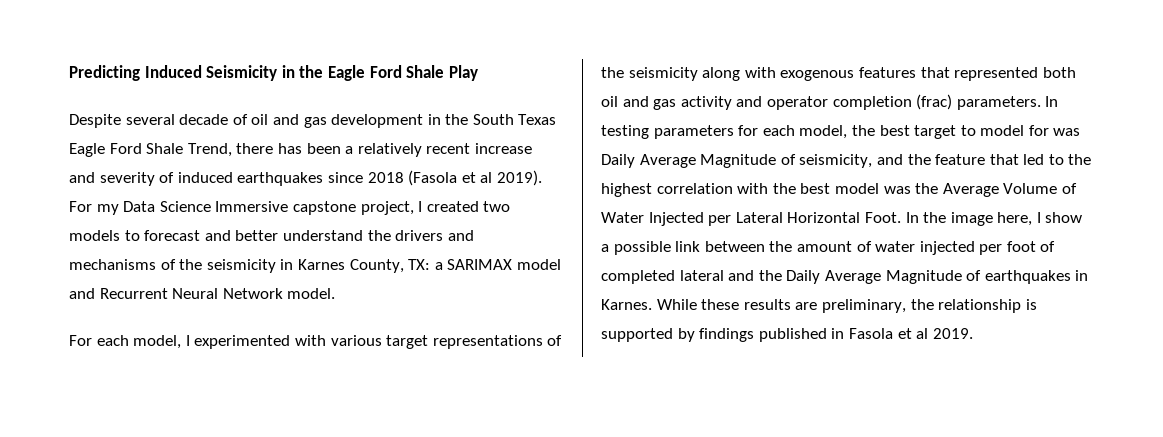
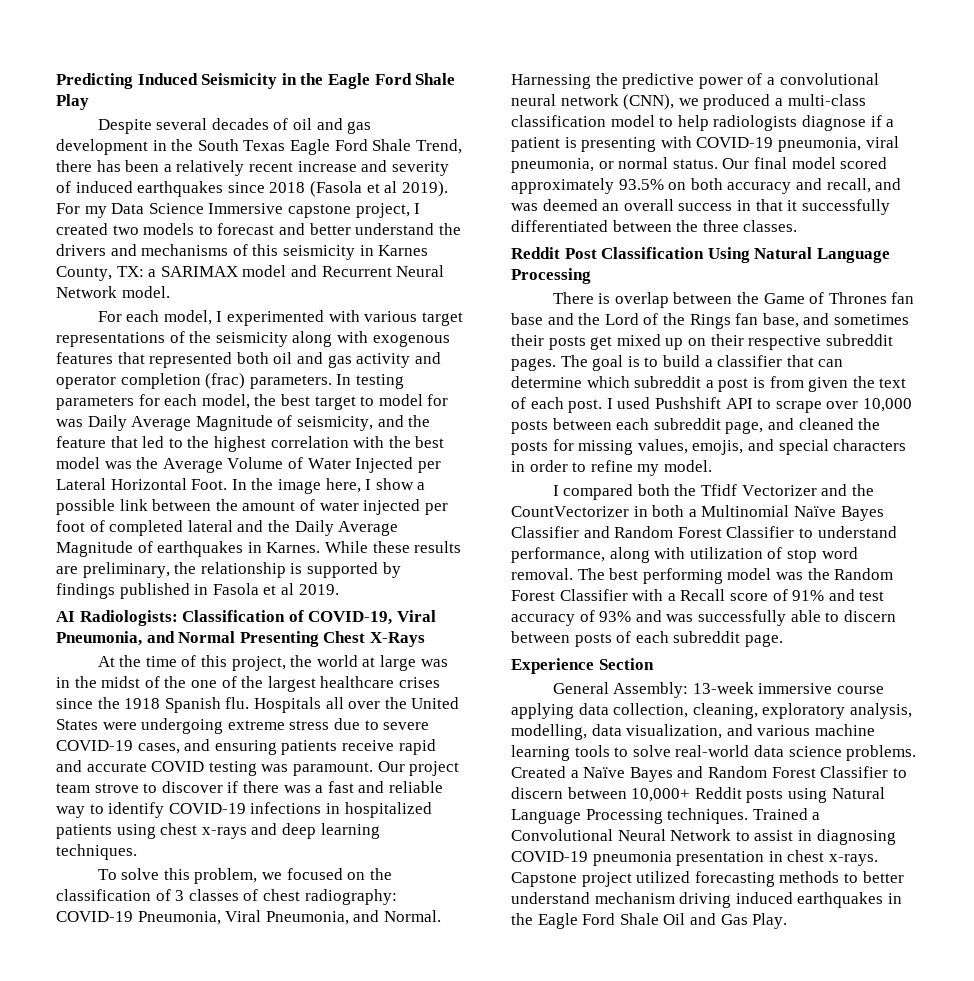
- Despite several decade of oil and gas development in the South Texas Eagle Ford Shale Trend, there has been a relatively recent increase and severity of induced earthquakes since 2018 (Fasola et al 2019).
+ Despite several decades of oil and gas development in the South Texas Eagle Ford Shale Trend, there has been a relatively recent increase and severity of induced earthquakes since 2018 (Fasola et al 2019).
- For my Data Science Immersive capstone project, I created two models to forecast and better understand the drivers and mechanisms of the seismicity in Karnes County, TX: a SARIMAX model and Recurrent Neural Network model.
+ For my Data Science Immersive capstone project, I created two models to forecast and better understand the drivers and mechanisms of this seismicity in Karnes County, TX: a SARIMAX model and Recurrent Neural Network model.
+ AI Radiologists: Classification of COVID-19, Viral Pneumonia, and Normal Presenting Chest X-Rays
+ At the time of this project, the world at large was in the midst of the one of the largest healthcare crises since the 1918 Spanish flu. Hospitals all over the United States were undergoing extreme stress due to severe COVID-19 cases, and ensuring patients receive rapid and accurate COVID testing was paramount. Our project team strove to discover if there was a fast and reliable way to identify COVID-19 infections in hospitalized patients using chest x-rays and deep learning techniques.
+ To solve this problem, we focused on the classification of 3 classes of chest radiography: COVID-19 Pneumonia, Viral Pneumonia, and Normal. Harnessing the predictive power of a convolutional neural network (CNN), we produced a multi-class classification model to help radiologists diagnose if a patient is presenting with COVID-19 pneumonia, viral pneumonia, or normal status. Our final model scored approximately 93.5% on both accuracy and recall, and was deemed an overall success in that it successfully differentiated between the three classes.
+ Reddit Post Classification Using Natural Language Processing
+ There is overlap between the Game of Thrones fan base and the Lord of the Rings fan base, and sometimes their posts get mixed up on their respective subreddit pages. The goal is to build a classifier that can determine which subreddit a post is from given the text of each post. I used Pushshift API to scrape over 10,000 posts between each subreddit page, and cleaned the posts for missing values, emojis, and special characters in order to refine my model.
+ I compared both the Tfidf Vectorizer and the CountVectorizer in both a Multinomial Naïve Bayes Classifier and Random Forest Classifier to understand performance, along with utilization of stop word removal. The best performing model was the Random Forest Classifier with a Recall score of 91% and test accuracy of 93% and was successfully able to discern between posts of each subreddit page.
+ Experience Section
+ General Assembly: 13-week immersive course applying data collection, cleaning, exploratory analysis, modelling, data visualization, and various machine learning tools to solve real-world data science problems. Created a Naïve Bayes and Random Forest Classifier to discern between 10,000+ Reddit posts using Natural Language Processing techniques. Trained a Convolutional Neural Network to assist in diagnosing COVID-19 pneumonia presentation in chest x-rays. Capstone project utilized forecasting methods to better understand mechanism driving induced earthquakes in the Eagle Ford Shale Oil and Gas Play.

